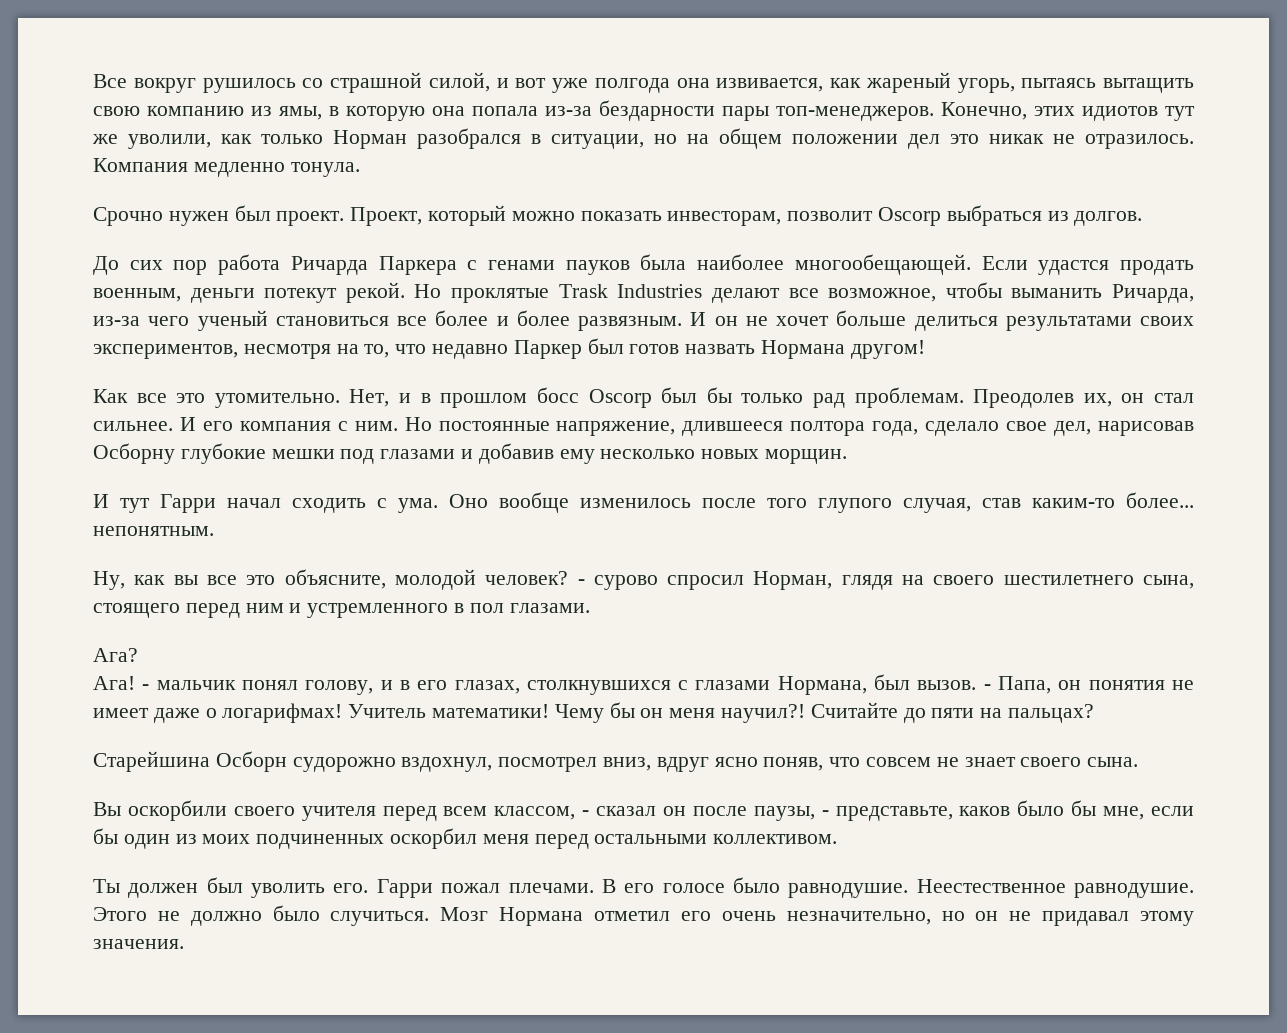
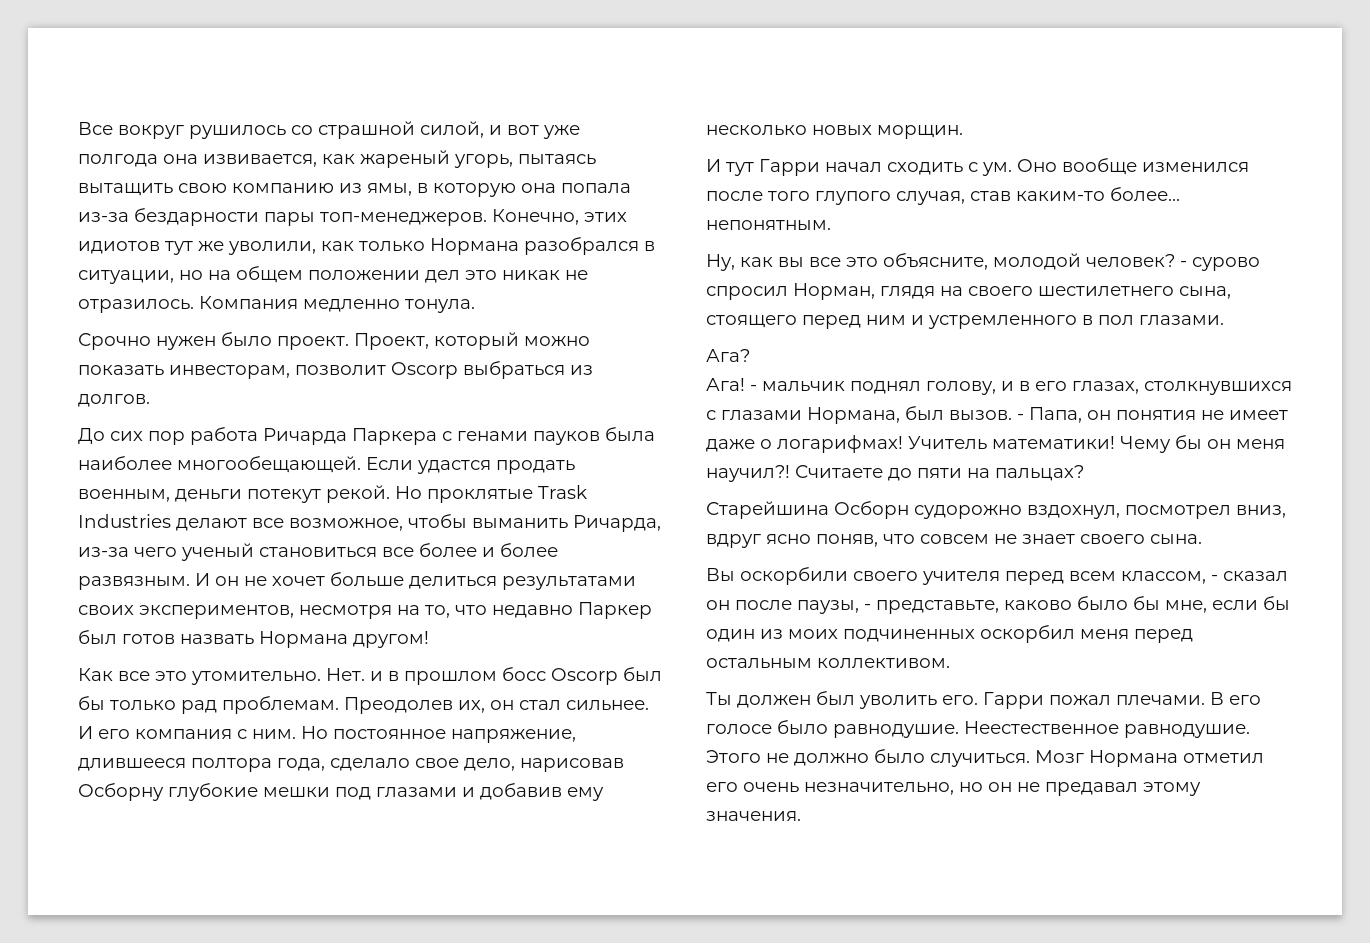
- Конечно, этих идиотов тут же уволили, как только Норман разобрался в ситуации, но на общем положении дел это никак не отразилось.
+ Конечно, этих идиотов тут же уволили, как только Нормана разобрался в ситуации, но на общем положении дел это никак не отразилось.
- Срочно нужен был проект.
+ Срочно нужен было проект.
- Нет, и в прошлом босс Oscorp был бы только рад проблемам.
+ Нет. и в прошлом босс Oscorp был бы только рад проблемам.
- Но постоянные напряжение, длившееся полтора года, сделало свое дел, нарисовав Осборну глубокие мешки под глазами и добавив ему несколько новых морщин.
+ Но постоянное напряжение, длившееся полтора года, сделало свое дело, нарисовав Осборну глубокие мешки под глазами и добавив ему несколько новых морщин.
- И тут Гарри начал сходить с ума.
+ И тут Гарри начал сходить с ум.
- Оно вообще изменилось после того глупого случая, став каким-то более... непонятным.
+ Оно вообще изменился после того глупого случая, став каким-то более... непонятным.
- - мальчик понял голову, и в его глазах, столкнувшихся с глазами Нормана, был вызов.
+ - мальчик поднял голову, и в его глазах, столкнувшихся с глазами Нормана, был вызов.
- Считайте до пяти на пальцах?
+ Считаете до пяти на пальцах?
- Вы оскорбили своего учителя перед всем классом, - сказал он после паузы, - представьте, каков было бы мне, если бы один из моих подчиненных оскорбил меня перед остальными коллективом.
+ Вы оскорбили своего учителя перед всем классом, - сказал он после паузы, - представьте, каково было бы мне, если бы один из моих подчиненных оскорбил меня перед остальным коллективом.
- Мозг Нормана отметил его очень незначительно, но он не придавал этому значения.
+ Мозг Нормана отметил его очень незначительно, но он не предавал этому значения.

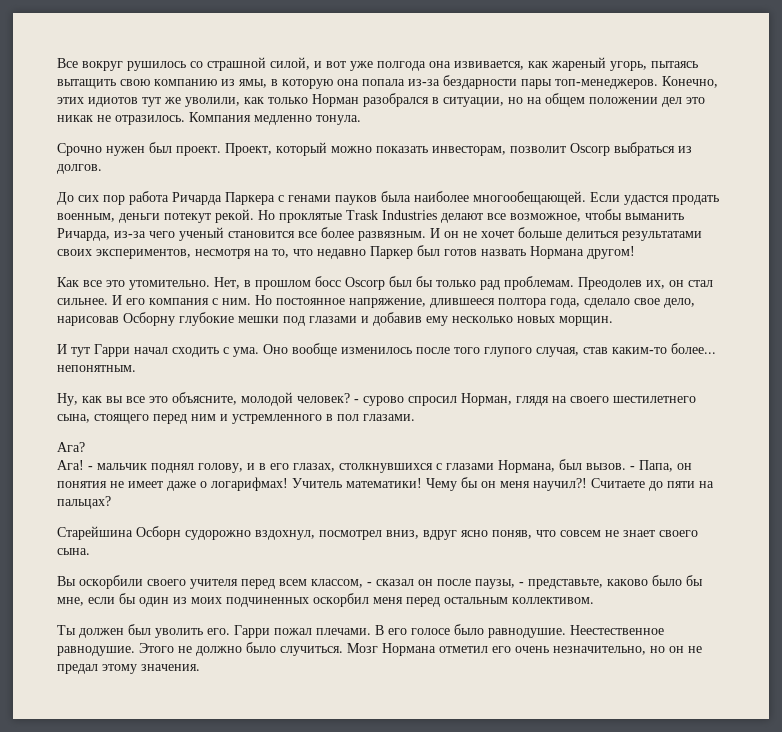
- Конечно, этих идиотов тут же уволили, как только Нормана разобрался в ситуации, но на общем положении дел это никак не отразилось.
+ Конечно, этих идиотов тут же уволили, как только Норман разобрался в ситуации, но на общем положении дел это никак не отразилось.
- Срочно нужен было проект.
+ Срочно нужен был проект.
- Но проклятые Trask Industries делают все возможное, чтобы выманить Ричарда, из-за чего ученый становиться все более и более развязным.
+ Но проклятые Trask Industries делают все возможное, чтобы выманить Ричарда, из-за чего ученый становится все более развязным.
- Нет. и в прошлом босс Oscorp был бы только рад проблемам.
+ Нет, в прошлом босс Oscorp был бы только рад проблемам.
- И тут Гарри начал сходить с ум.
+ И тут Гарри начал сходить с ума.
- Оно вообще изменился после того глупого случая, став каким-то более... непонятным.
+ Оно вообще изменилось после того глупого случая, став каким-то более... непонятным.
- Мозг Нормана отметил его очень незначительно, но он не предавал этому значения.
+ Мозг Нормана отметил его очень незначительно, но он не предал этому значения.

